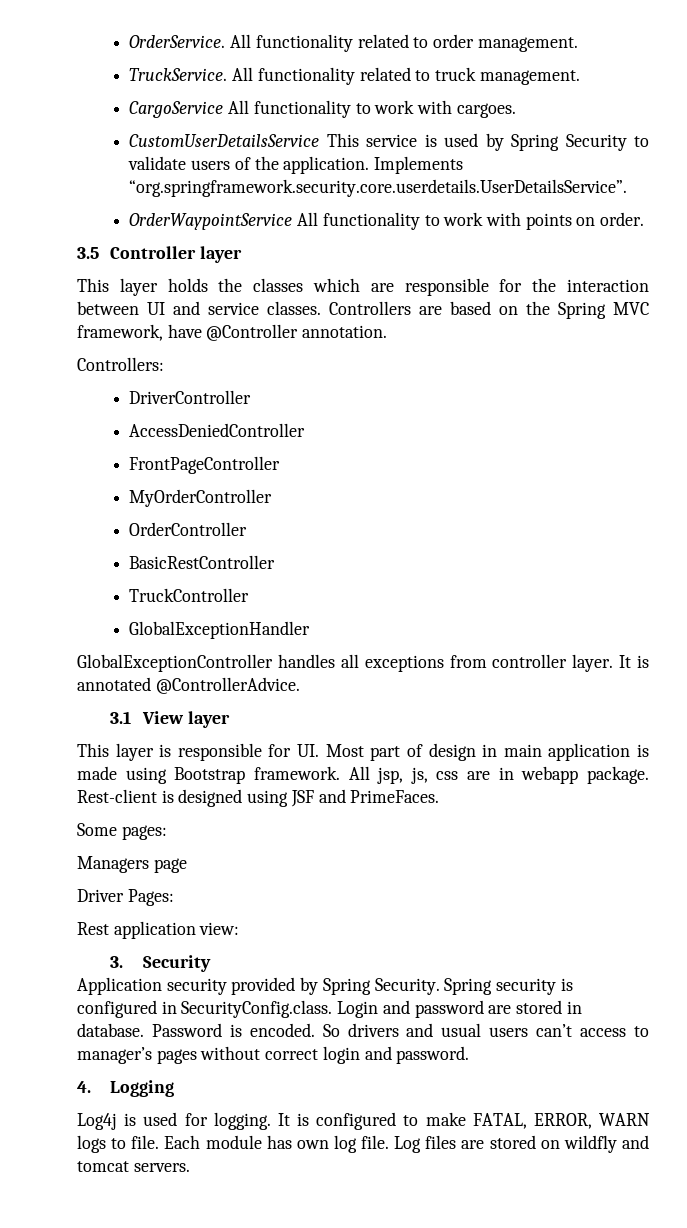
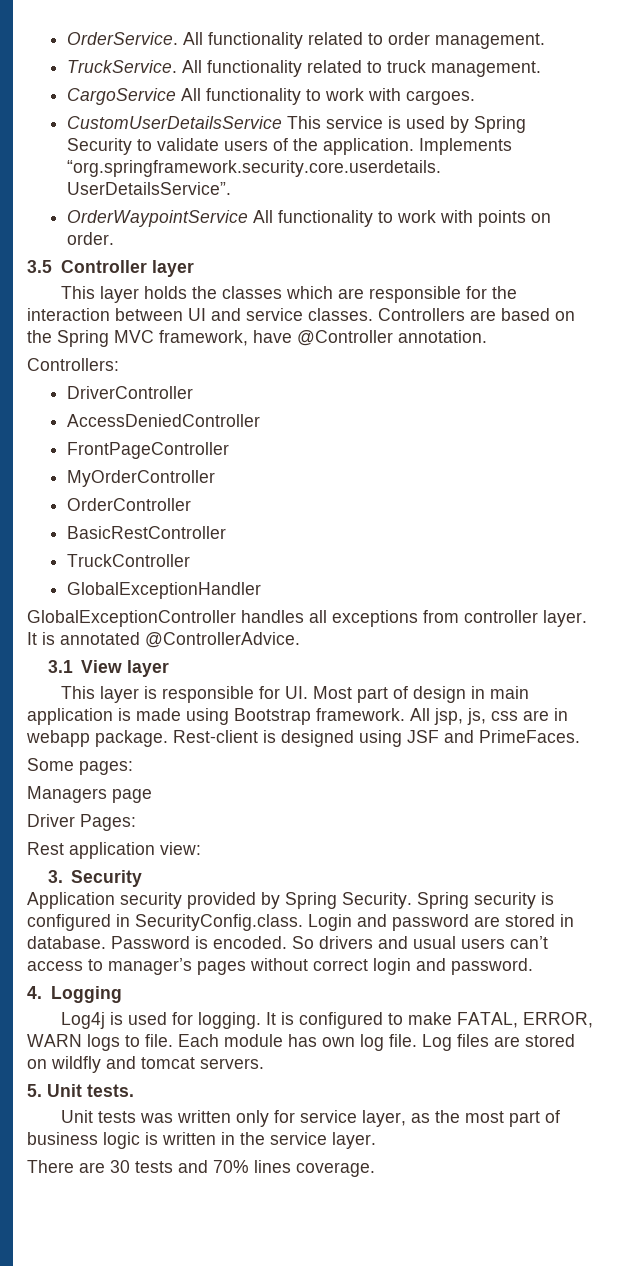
+ 5. Unit tests.
+ Unit tests was written only for service layer, as the most part of business logic is written in the service layer.
+ There are 30 tests and 70% lines coverage.

